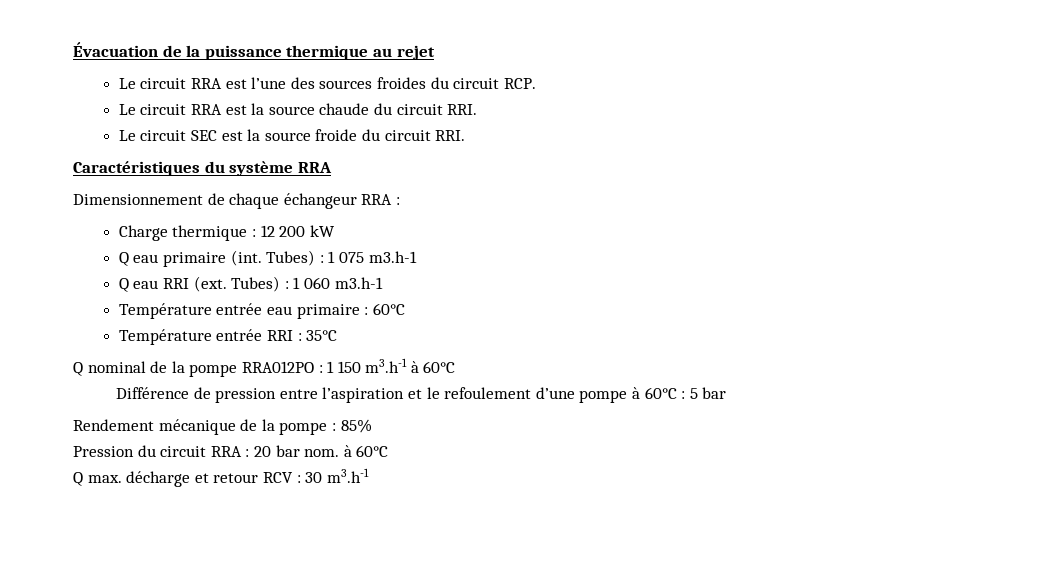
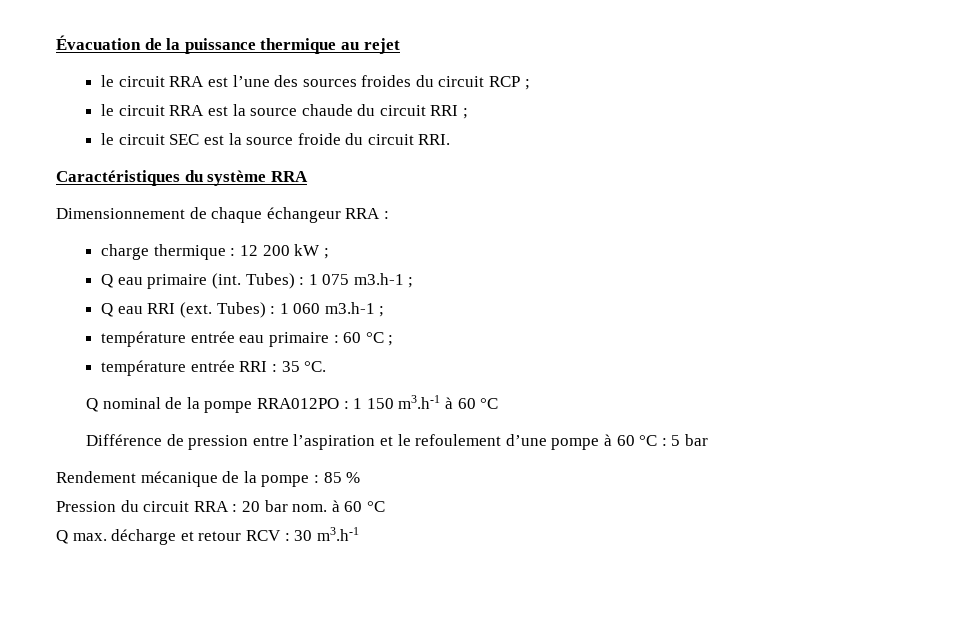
- Le circuit RRA est l’une des sources froides du circuit RCP.
- Le circuit RRA est la source chaude du circuit RRI.
- Le circuit SEC est la source froide du circuit RRI.
+ le circuit RRA est l’une des sources froides du circuit RCP ;
+ le circuit RRA est la source chaude du circuit RRI ;
+ le circuit SEC est la source froide du circuit RRI.
- Charge thermique : 12 200 kW
+ charge thermique : 12 200 kW ;
- Tubes) : 1 075 m3.h-1
+ Tubes) : 1 075 m3.h-1 ;
- Tubes) : 1 060 m3.h-1
- Température entrée eau primaire : 60°C
- Température entrée RRI : 35°C
+ Tubes) : 1 060 m3.h-1 ;
+ température entrée eau primaire : 60 °C ;
+ température entrée RRI : 35 °C.
- Q nominal de la pompe RRA012PO : 1 150 m3.h-1 à 60°C
+ Q nominal de la pompe RRA012PO : 1 150 m3.h-1 à 60 °C
- Différence de pression entre l’aspiration et le refoulement d’une pompe à 60°C : 5 bar
+ Différence de pression entre l’aspiration et le refoulement d’une pompe à 60 °C : 5 bar
- Rendement mécanique de la pompe : 85%
+ Rendement mécanique de la pompe : 85 %
- Pression du circuit RRA : 20 bar nom. à 60°C
+ Pression du circuit RRA : 20 bar nom. à 60 °C

